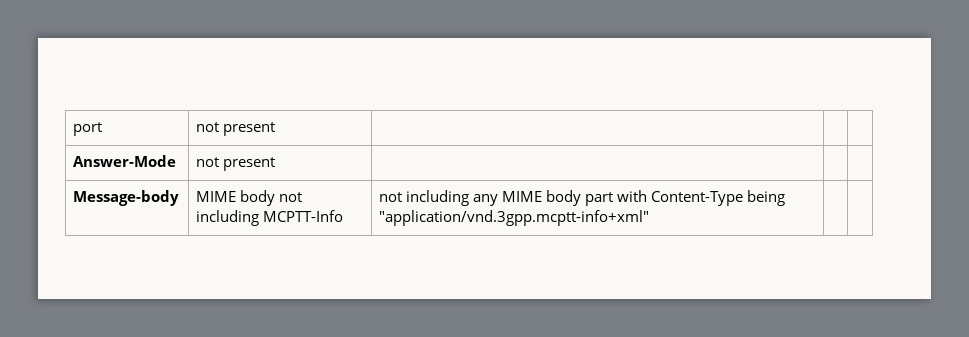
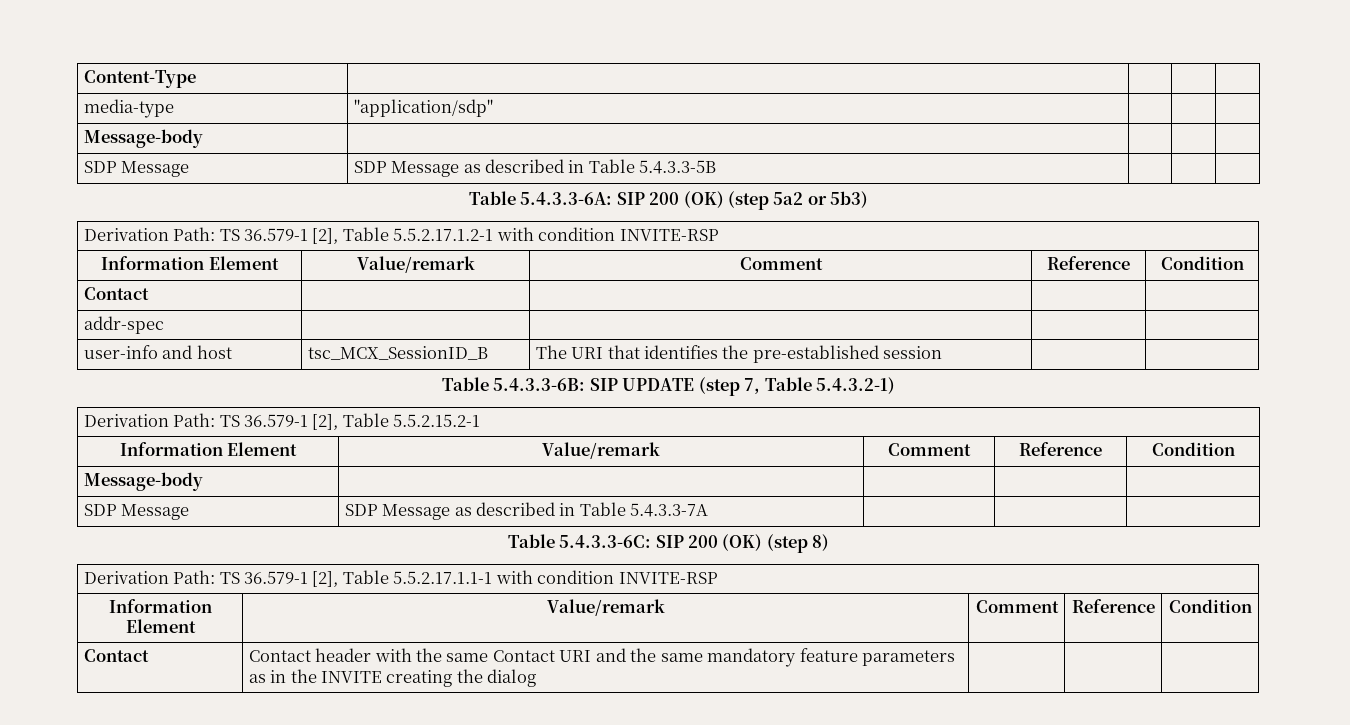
- port | not present | | |
- Answer-Mode | not present | | |
- Message-body | MIME body not including MCPTT-Info | not including any MIME body part with Content-Type being "application/vnd.3gpp.mcptt-info+xml" | |
+ Content-Type | | | |
+ media-type | "application/sdp" | | |
+ Message-body | | | |
+ SDP Message | SDP Message as described in Table 5.4.3.3-5B | | |
+ Table 5.4.3.3-6A: SIP 200 (OK) (step 5a2 or 5b3)
+ Derivation Path: TS 36.579-1 [2], Table 5.5.2.17.1.2-1 with condition INVITE-RSP
+ Information Element | Value/remark | Comment | Reference | Condition
+ Contact | | | |
+ addr-spec | | | |
+ user-info and host | tsc_MCX_SessionID_B | The URI that identifies the pre-established session | |
+ Table 5.4.3.3-6B: SIP UPDATE (step 7, Table 5.4.3.2-1)
+ Derivation Path: TS 36.579-1 [2], Table 5.5.2.15.2-1
+ Information Element | Value/remark | Comment | Reference | Condition
+ Message-body | | | |
+ SDP Message | SDP Message as described in Table 5.4.3.3-7A | | |
+ Table 5.4.3.3-6C: SIP 200 (OK) (step 8)
+ Derivation Path: TS 36.579-1 [2], Table 5.5.2.17.1.1-1 with condition INVITE-RSP
+ Information Element | Value/remark | Comment | Reference | Condition
+ Contact | Contact header with the same Contact URI and the same mandatory feature parameters as in the INVITE creating the dialog | | |

